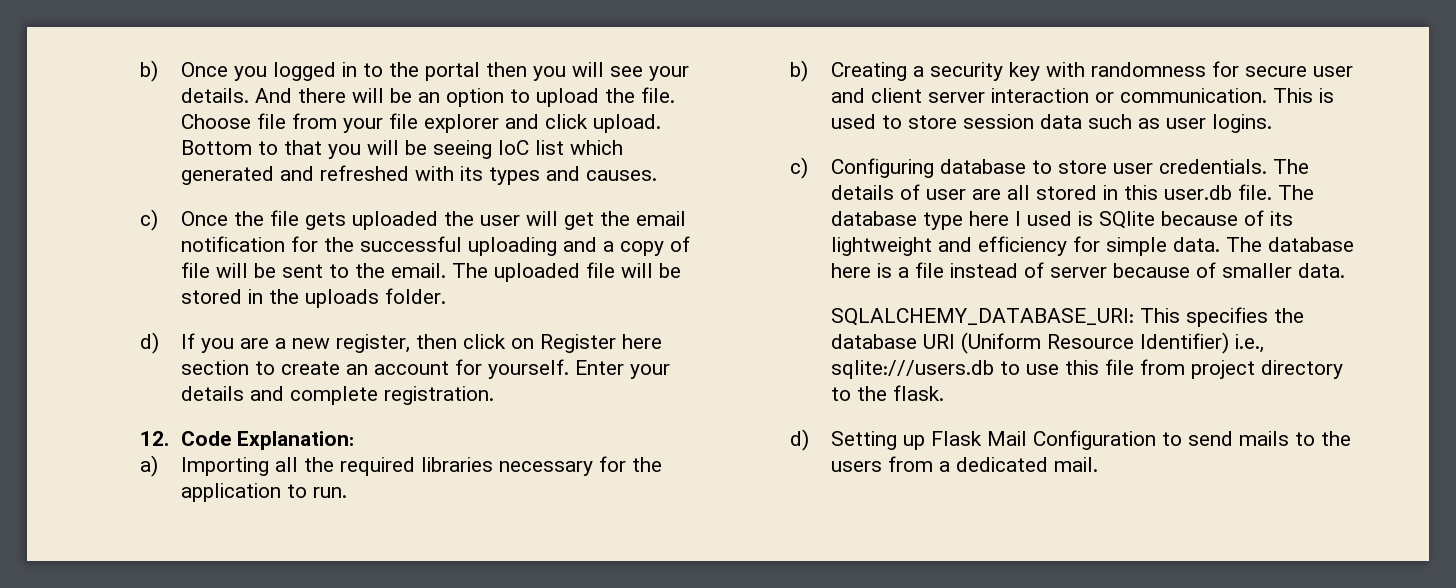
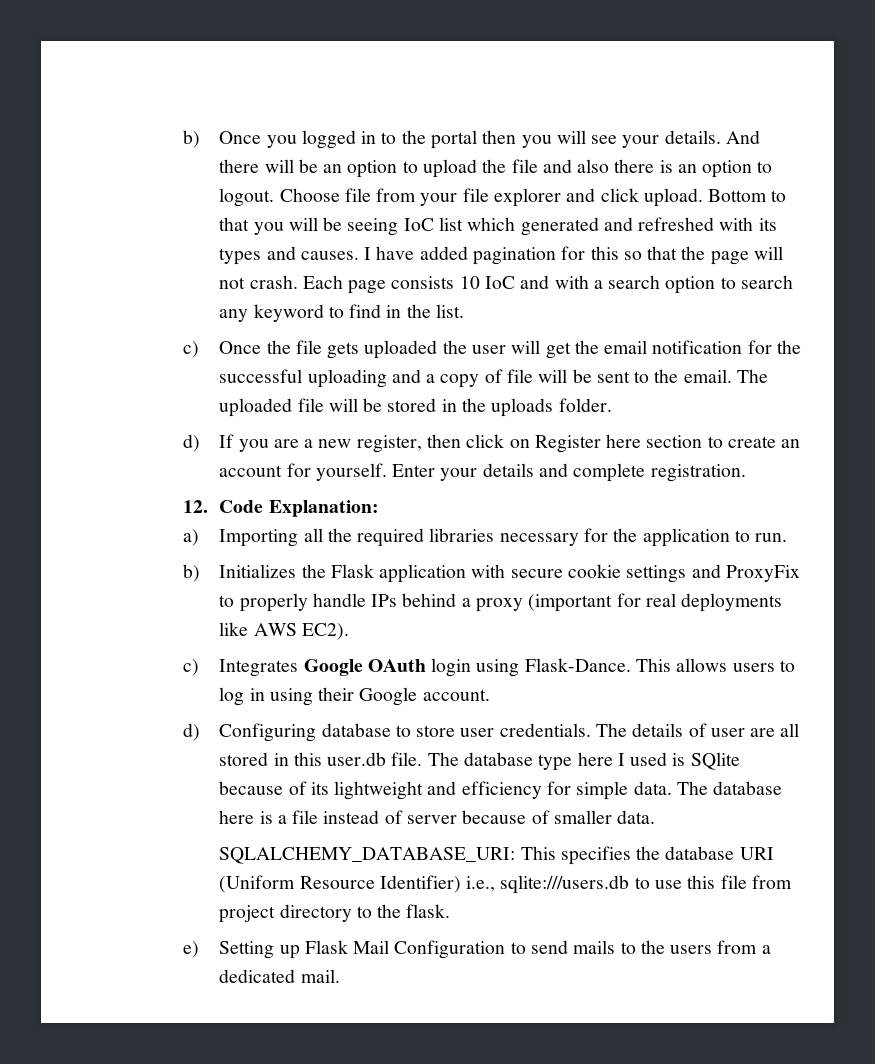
- And there will be an option to upload the file.
+ And there will be an option to upload the file and also there is an option to logout.
+ I have added pagination for this so that the page will not crash. Each page consists 10 IoC and with a search option to search any keyword to find in the list.
- b) Creating a security key with randomness for secure user and client server interaction or communication. This is used to store session data such as user logins.
- c) Configuring database to store user credentials.
+ b) Initializes the Flask application with secure cookie settings and ProxyFix to properly handle IPs behind a proxy (important for real deployments like AWS EC2).
+ c) Integrates Google OAuth login using Flask-Dance. This allows users to log in using their Google account.
+ d) Configuring database to store user credentials.
- d) Setting up Flask Mail Configuration to send mails to the users from a dedicated mail.
+ e) Setting up Flask Mail Configuration to send mails to the users from a dedicated mail.

